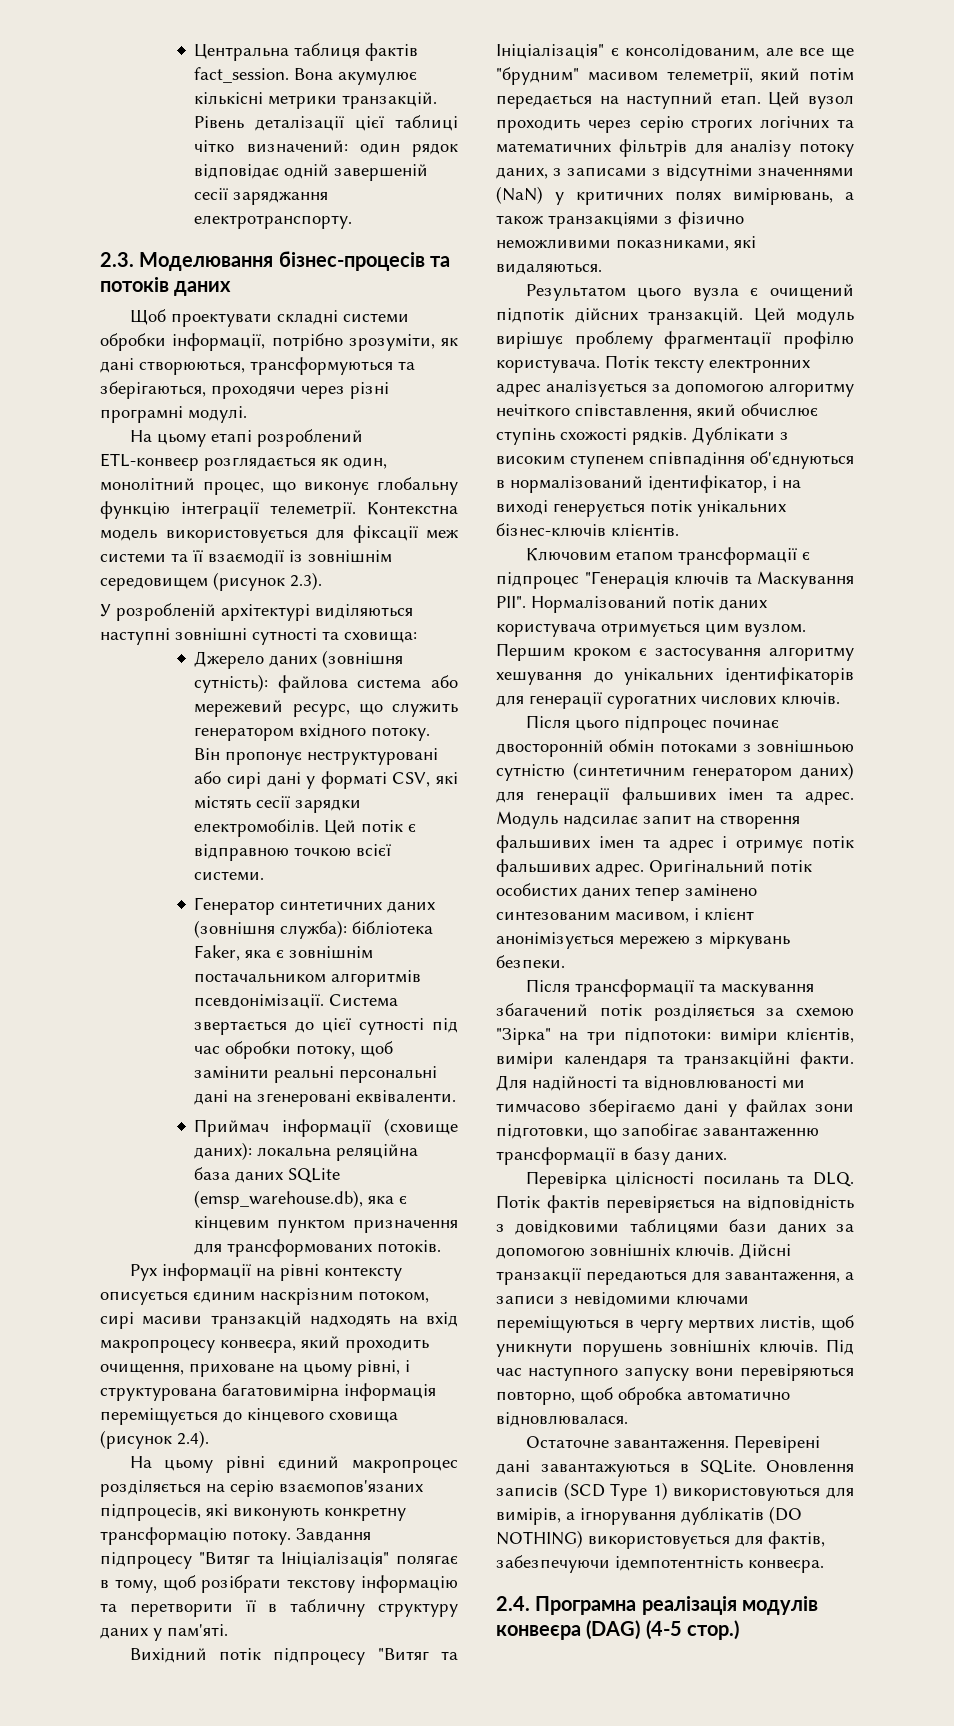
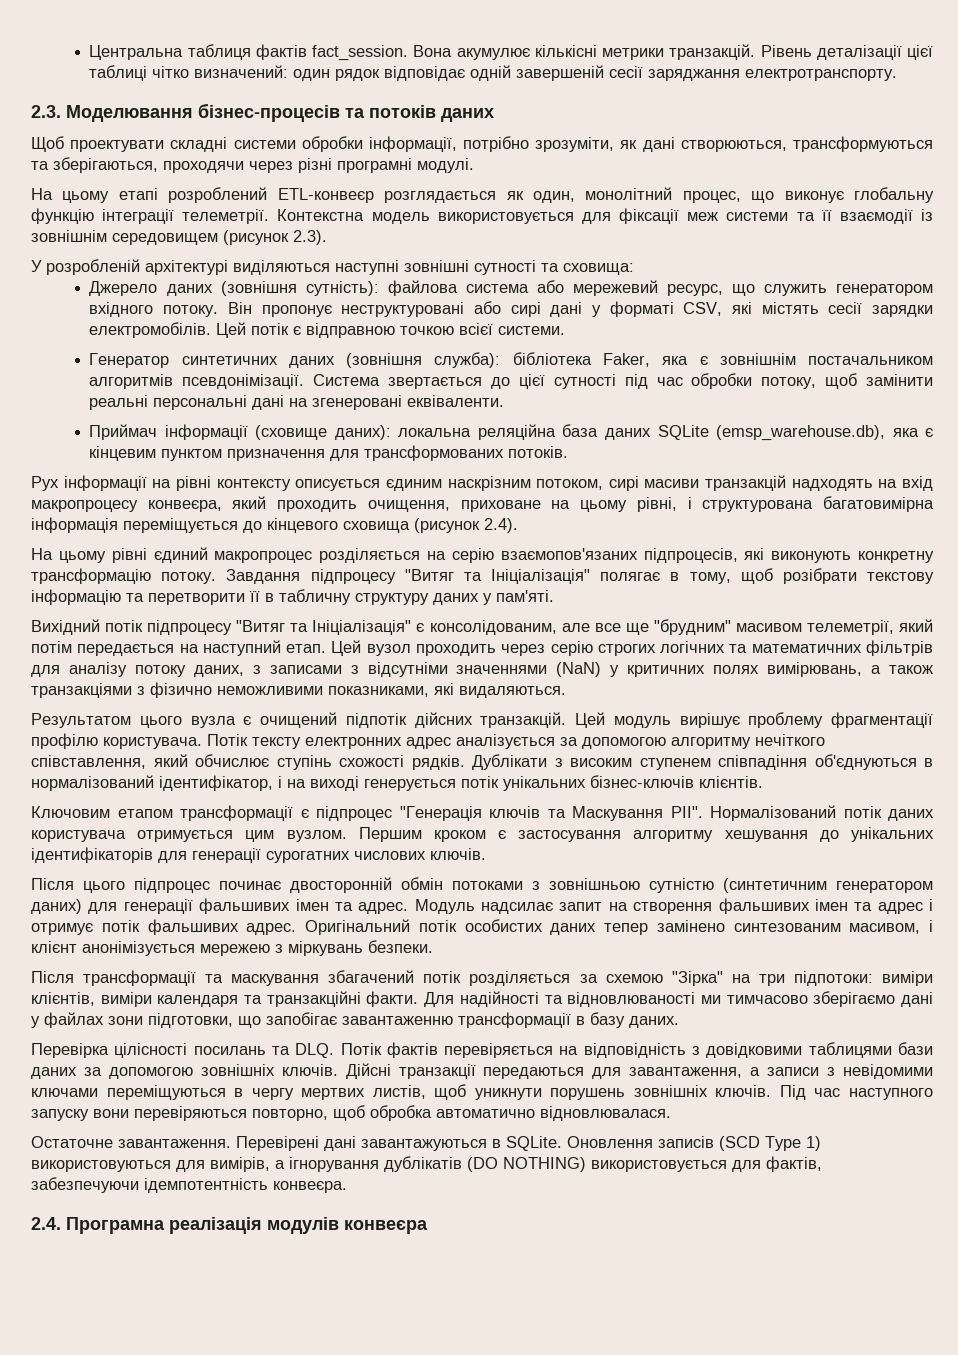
- 2.4. Програмна реалізація модулів конвеєра (DAG) (4-5 стор.)
+ 2.4. Програмна реалізація модулів конвеєра

